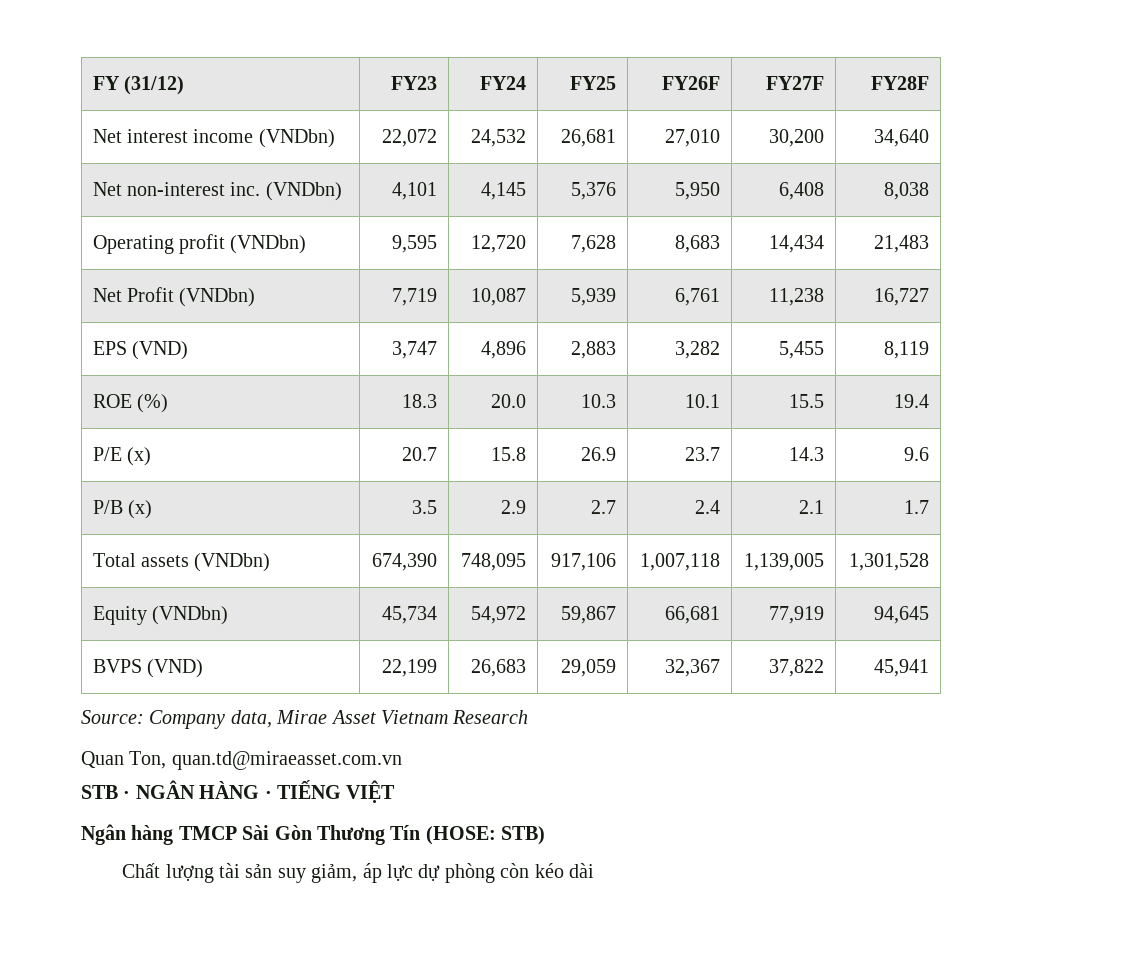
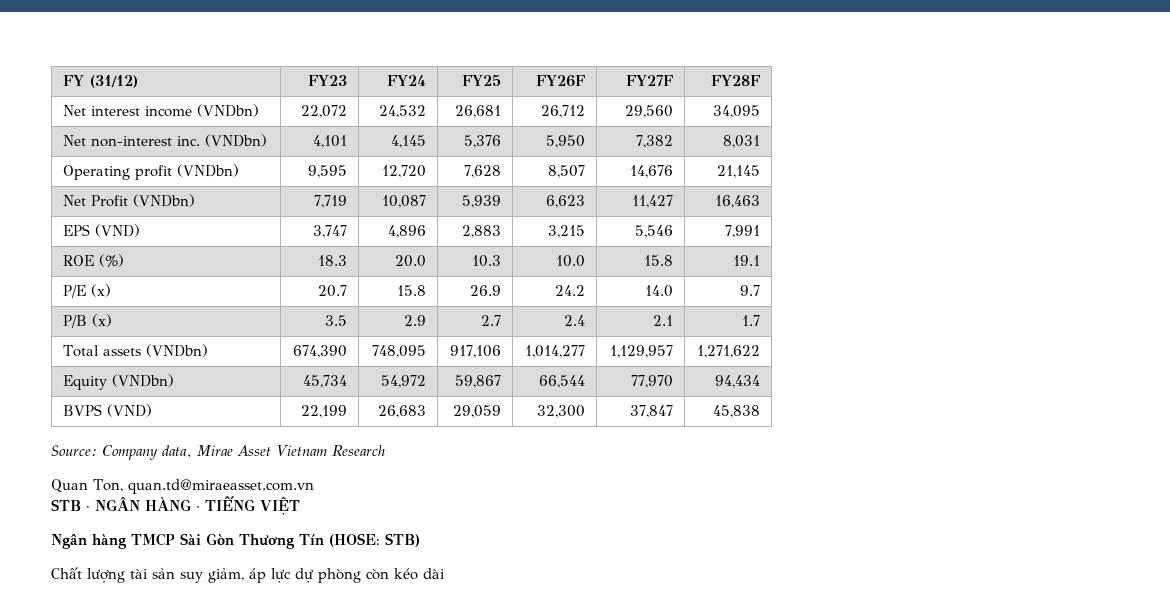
- Net interest income (VNDbn) | 22,072 | 24,532 | 26,681 | 27,010 | 30,200 | 34,640
+ Net interest income (VNDbn) | 22,072 | 24,532 | 26,681 | 26,712 | 29,560 | 34,095
- Net non-interest inc. (VNDbn) | 4,101 | 4,145 | 5,376 | 5,950 | 6,408 | 8,038
+ Net non-interest inc. (VNDbn) | 4,101 | 4,145 | 5,376 | 5,950 | 7,382 | 8,031
- Operating profit (VNDbn) | 9,595 | 12,720 | 7,628 | 8,683 | 14,434 | 21,483
+ Operating profit (VNDbn) | 9,595 | 12,720 | 7,628 | 8,507 | 14,676 | 21,145
- Net Profit (VNDbn) | 7,719 | 10,087 | 5,939 | 6,761 | 11,238 | 16,727
+ Net Profit (VNDbn) | 7,719 | 10,087 | 5,939 | 6,623 | 11,427 | 16,463
- EPS (VND) | 3,747 | 4,896 | 2,883 | 3,282 | 5,455 | 8,119
+ EPS (VND) | 3,747 | 4,896 | 2,883 | 3,215 | 5,546 | 7,991
- ROE (%) | 18.3 | 20.0 | 10.3 | 10.1 | 15.5 | 19.4
+ ROE (%) | 18.3 | 20.0 | 10.3 | 10.0 | 15.8 | 19.1
- P/E (x) | 20.7 | 15.8 | 26.9 | 23.7 | 14.3 | 9.6
+ P/E (x) | 20.7 | 15.8 | 26.9 | 24.2 | 14.0 | 9.7
- Total assets (VNDbn) | 674,390 | 748,095 | 917,106 | 1,007,118 | 1,139,005 | 1,301,528
+ Total assets (VNDbn) | 674,390 | 748,095 | 917,106 | 1,014,277 | 1,129,957 | 1,271,622
- Equity (VNDbn) | 45,734 | 54,972 | 59,867 | 66,681 | 77,919 | 94,645
+ Equity (VNDbn) | 45,734 | 54,972 | 59,867 | 66,544 | 77,970 | 94,434
- BVPS (VND) | 22,199 | 26,683 | 29,059 | 32,367 | 37,822 | 45,941
+ BVPS (VND) | 22,199 | 26,683 | 29,059 | 32,300 | 37,847 | 45,838

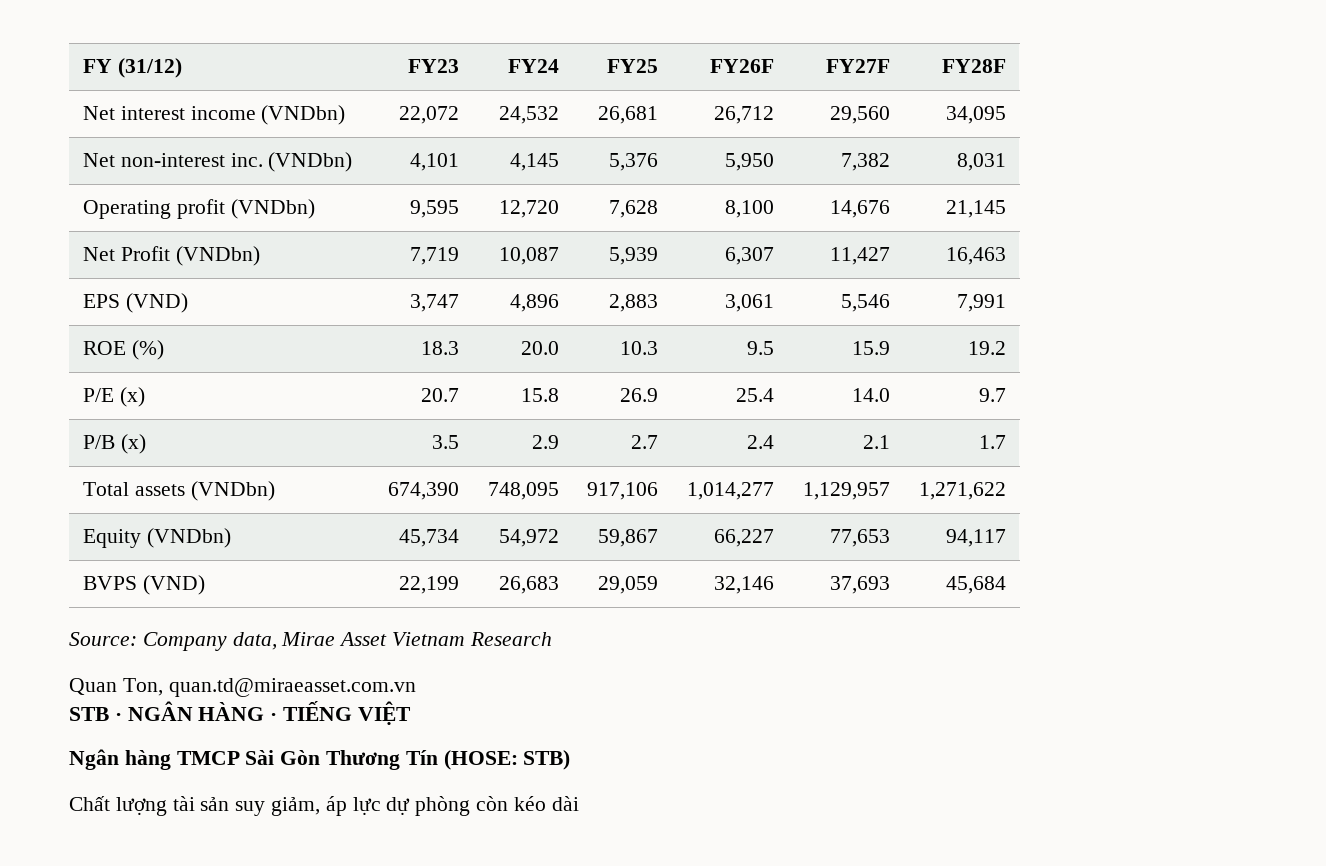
- Operating profit (VNDbn) | 9,595 | 12,720 | 7,628 | 8,507 | 14,676 | 21,145
+ Operating profit (VNDbn) | 9,595 | 12,720 | 7,628 | 8,100 | 14,676 | 21,145
- Net Profit (VNDbn) | 7,719 | 10,087 | 5,939 | 6,623 | 11,427 | 16,463
+ Net Profit (VNDbn) | 7,719 | 10,087 | 5,939 | 6,307 | 11,427 | 16,463
- EPS (VND) | 3,747 | 4,896 | 2,883 | 3,215 | 5,546 | 7,991
+ EPS (VND) | 3,747 | 4,896 | 2,883 | 3,061 | 5,546 | 7,991
- ROE (%) | 18.3 | 20.0 | 10.3 | 10.0 | 15.8 | 19.1
+ ROE (%) | 18.3 | 20.0 | 10.3 | 9.5 | 15.9 | 19.2
- P/E (x) | 20.7 | 15.8 | 26.9 | 24.2 | 14.0 | 9.7
+ P/E (x) | 20.7 | 15.8 | 26.9 | 25.4 | 14.0 | 9.7
- Equity (VNDbn) | 45,734 | 54,972 | 59,867 | 66,544 | 77,970 | 94,434
+ Equity (VNDbn) | 45,734 | 54,972 | 59,867 | 66,227 | 77,653 | 94,117
- BVPS (VND) | 22,199 | 26,683 | 29,059 | 32,300 | 37,847 | 45,838
+ BVPS (VND) | 22,199 | 26,683 | 29,059 | 32,146 | 37,693 | 45,684

